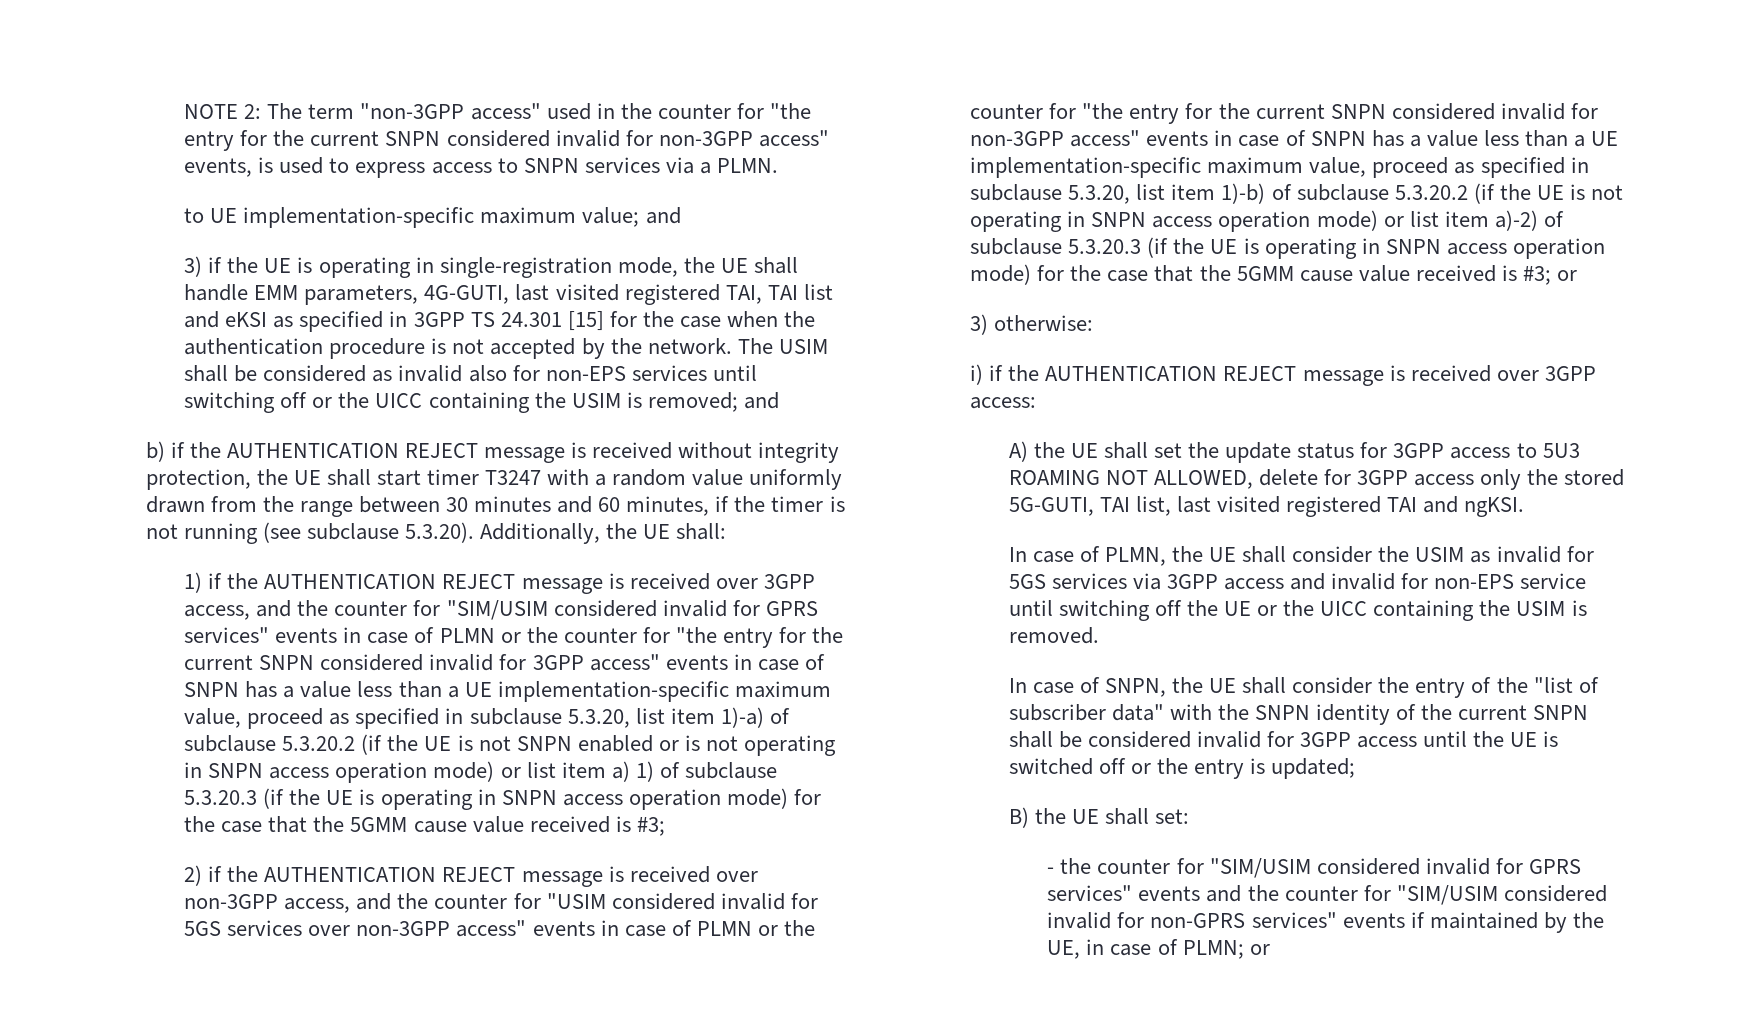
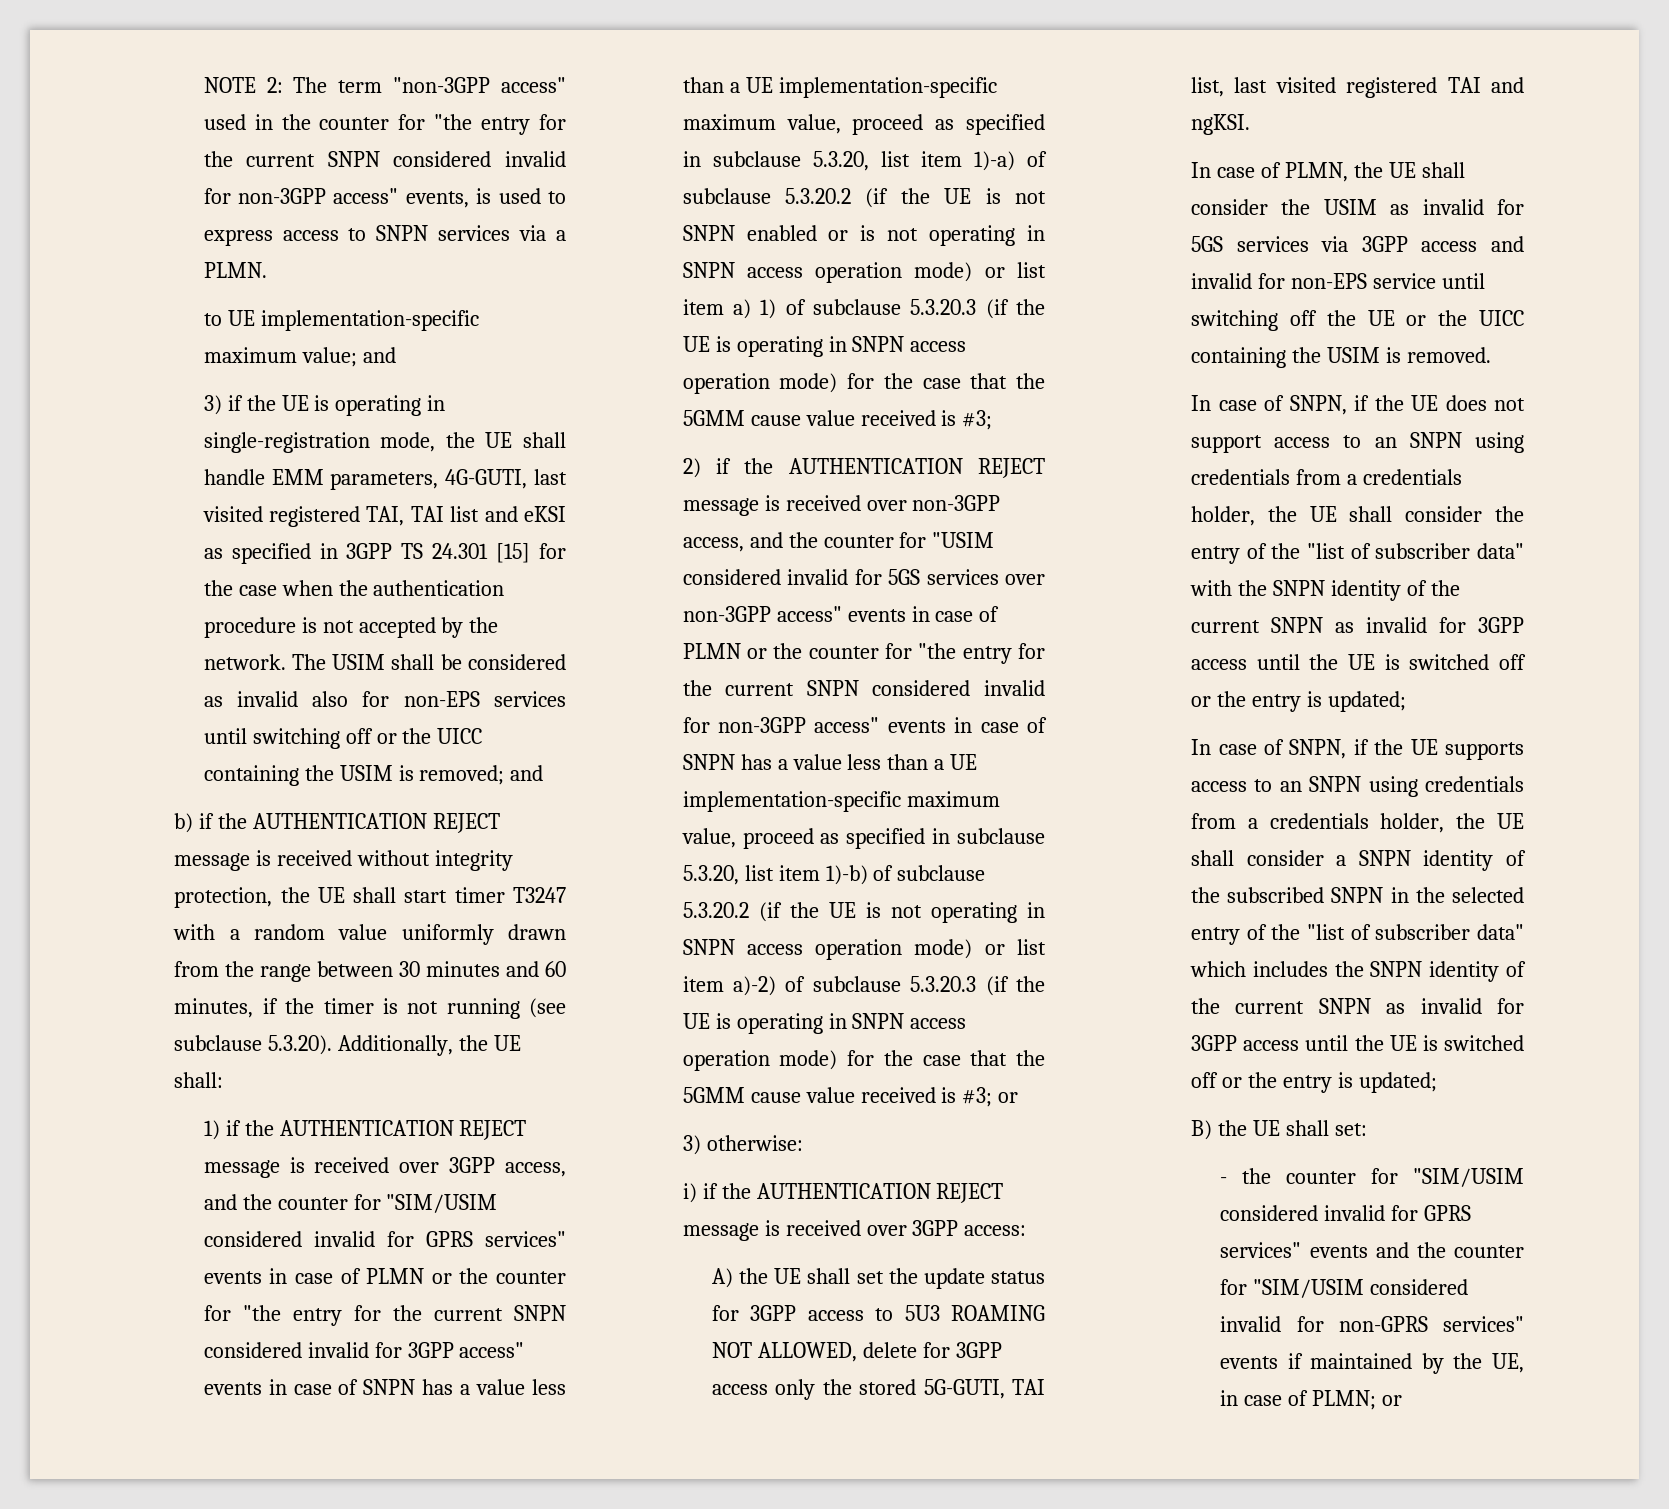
- In case of SNPN, the UE shall consider the entry of the "list of subscriber data" with the SNPN identity of the current SNPN shall be considered invalid for 3GPP access until the UE is switched off or the entry is updated;
+ In case of SNPN, if the UE does not support access to an SNPN using credentials from a credentials holder, the UE shall consider the entry of the "list of subscriber data" with the SNPN identity of the current SNPN as invalid for 3GPP access until the UE is switched off or the entry is updated;
+ In case of SNPN, if the UE supports access to an SNPN using credentials from a credentials holder, the UE shall consider a SNPN identity of the subscribed SNPN in the selected entry of the "list of subscriber data" which includes the SNPN identity of the current SNPN as invalid for 3GPP access until the UE is switched off or the entry is updated;

